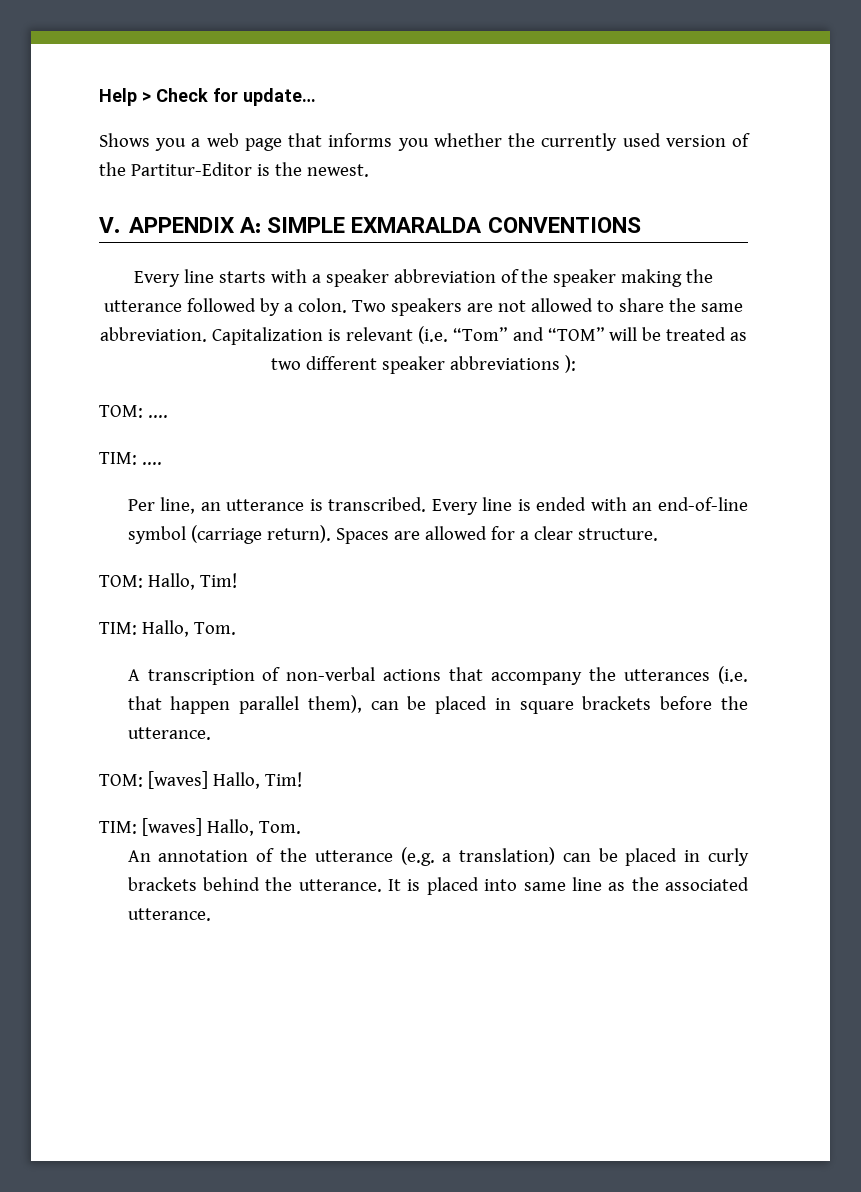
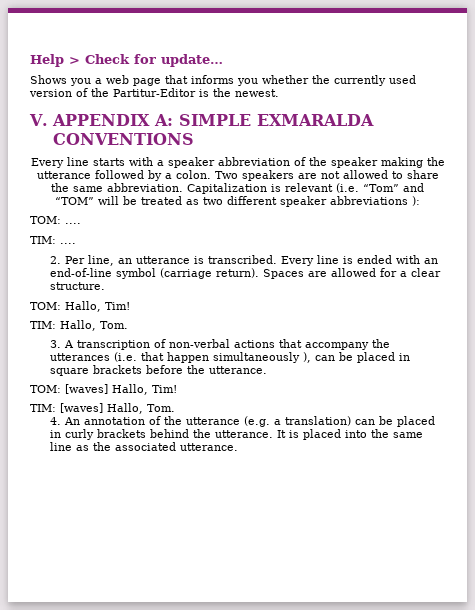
- Per line, an utterance is transcribed.
+ 2. Per line, an utterance is transcribed.
- A transcription of non-verbal actions that accompany the utterances (i.e. that happen parallel them), can be placed in square brackets before the utterance.
+ 3. A transcription of non-verbal actions that accompany the utterances (i.e. that happen simultaneously ), can be placed in square brackets before the utterance.
- An annotation of the utterance (e.g. a translation) can be placed in curly brackets behind the utterance.
+ 4. An annotation of the utterance (e.g. a translation) can be placed in curly brackets behind the utterance.
- It is placed into same line as the associated utterance.
+ It is placed into the same line as the associated utterance.

